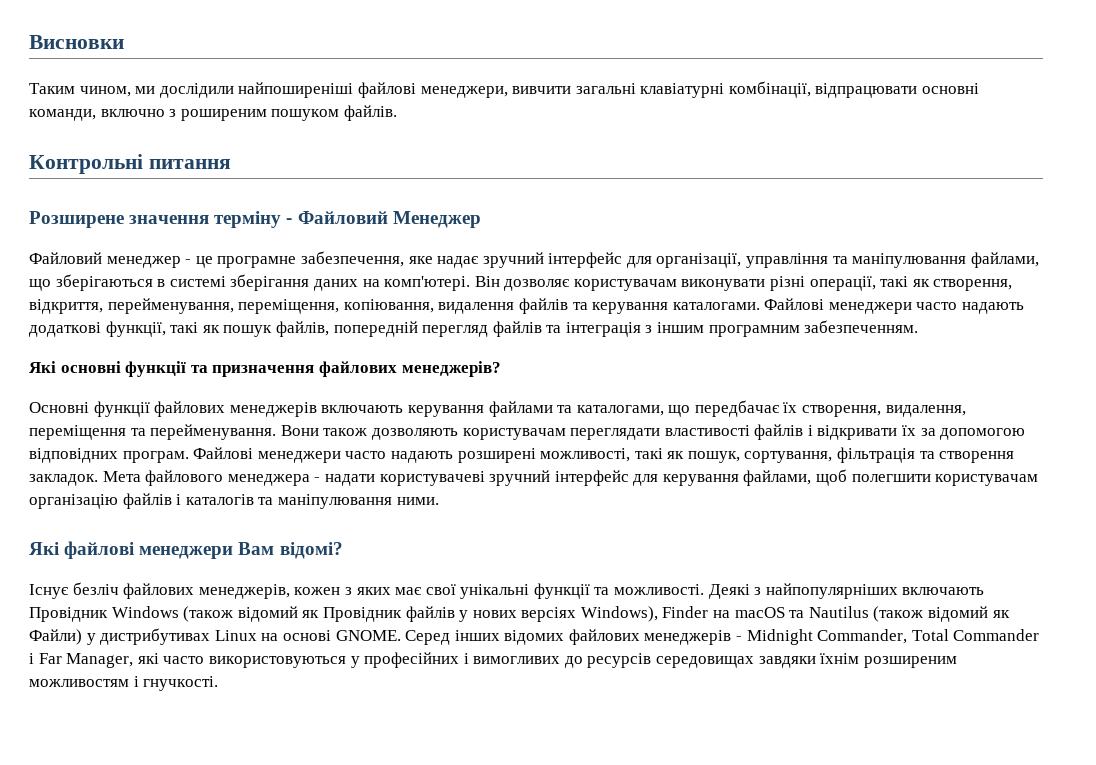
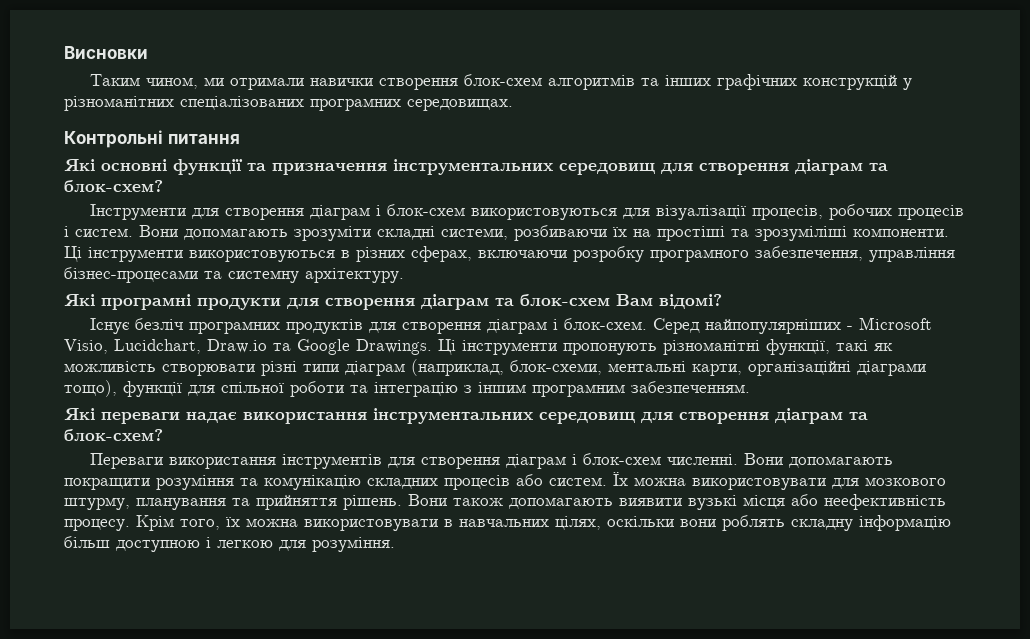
- Таким чином, ми дослідили найпоширеніші файлові менеджери, вивчити загальні клавіатурні комбінації, відпрацювати основні команди, включно з роширеним пошуком файлів.
+ Таким чином, ми отримали навички створення блок-схем алгоритмів та інших графічних конструкцій у різноманітних спеціалізованих програмних середовищах.
  Контрольні питання
- Розширене значення терміну - Файловий Менеджер
- Файловий менеджер - це програмне забезпечення, яке надає зручний інтерфейс для організації, управління та маніпулювання файлами, що зберігаються в системі зберігання даних на комп'ютері. Він дозволяє користувачам виконувати різні операції, такі як створення, відкриття, перейменування, переміщення, копіювання, видалення файлів та керування каталогами. Файлові менеджери часто надають додаткові функції, такі як пошук файлів, попередній перегляд файлів та інтеграція з іншим програмним забезпеченням.
+ Які основні функції та призначення інструментальних середовищ для створення діаграм та блок-схем?
+ Інструменти для створення діаграм і блок-схем використовуються для візуалізації процесів, робочих процесів і систем. Вони допомагають зрозуміти складні системи, розбиваючи їх на простіші та зрозуміліші компоненти. Ці інструменти використовуються в різних сферах, включаючи розробку програмного забезпечення, управління бізнес-процесами та системну архітектуру.
+ Які програмні продукти для створення діаграм та блок-схем Вам відомі?
+ Існує безліч програмних продуктів для створення діаграм і блок-схем. Серед найпопулярніших - Microsoft Visio, Lucidchart, Draw.io та Google Drawings. Ці інструменти пропонують різноманітні функції, такі як можливість створювати різні типи діаграм (наприклад, блок-схеми, ментальні карти, організаційні діаграми тощо), функції для спільної роботи та інтеграцію з іншим програмним забезпеченням.
- Які основні функції та призначення файлових менеджерів?
- Основні функції файлових менеджерів включають керування файлами та каталогами, що передбачає їх створення, видалення, переміщення та перейменування. Вони також дозволяють користувачам переглядати властивості файлів і відкривати їх за допомогою відповідних програм. Файлові менеджери часто надають розширені можливості, такі як пошук, сортування, фільтрація та створення закладок. Мета файлового менеджера - надати користувачеві зручний інтерфейс для керування файлами, щоб полегшити користувачам організацію файлів і каталогів та маніпулювання ними.
- Які файлові менеджери Вам відомі?
- Існує безліч файлових менеджерів, кожен з яких має свої унікальні функції та можливості. Деякі з найпопулярніших включають Провідник Windows (також відомий як Провідник файлів у нових версіях Windows), Finder на macOS та Nautilus (також відомий як Файли) у дистрибутивах Linux на основі GNOME. Серед інших відомих файлових менеджерів - Midnight Commander, Total Commander і Far Manager, які часто використовуються у професійних і вимогливих до ресурсів середовищах завдяки їхнім розширеним можливостям і гнучкості.
+ Які переваги надає використання інструментальних середовищ для створення діаграм та блок-схем?
+ Переваги використання інструментів для створення діаграм і блок-схем численні. Вони допомагають покращити розуміння та комунікацію складних процесів або систем. Їх можна використовувати для мозкового штурму, планування та прийняття рішень. Вони також допомагають виявити вузькі місця або неефективність процесу. Крім того, їх можна використовувати в навчальних цілях, оскільки вони роблять складну інформацію більш доступною і легкою для розуміння.

